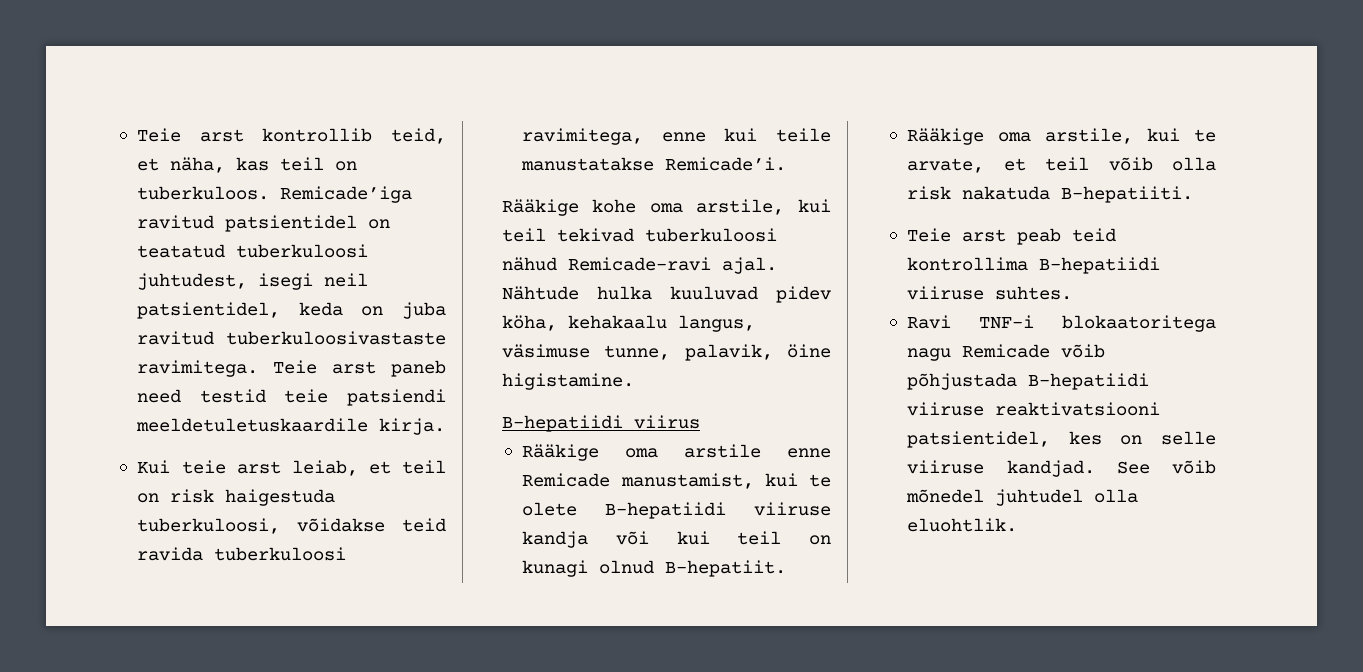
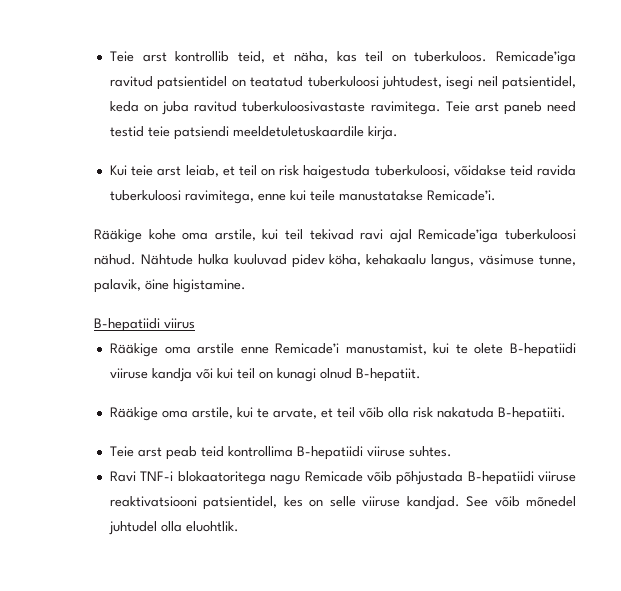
- Rääkige kohe oma arstile, kui teil tekivad tuberkuloosi nähud Remicade-ravi ajal.
+ Rääkige kohe oma arstile, kui teil tekivad ravi ajal Remicade’iga tuberkuloosi nähud.
- Rääkige oma arstile enne Remicade manustamist, kui te olete B-hepatiidi viiruse kandja või kui teil on kunagi olnud B-hepatiit.
+ Rääkige oma arstile enne Remicade’i manustamist, kui te olete B-hepatiidi viiruse kandja või kui teil on kunagi olnud B-hepatiit.

